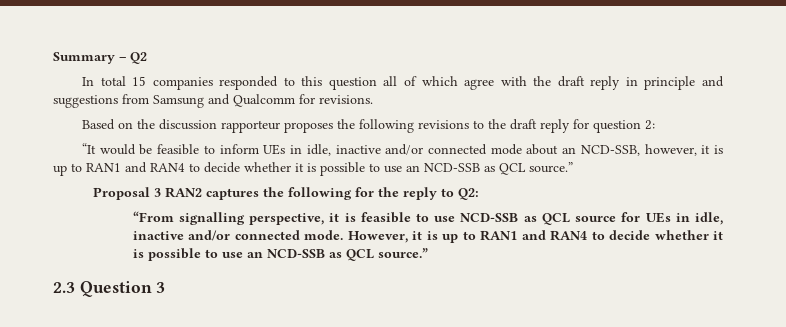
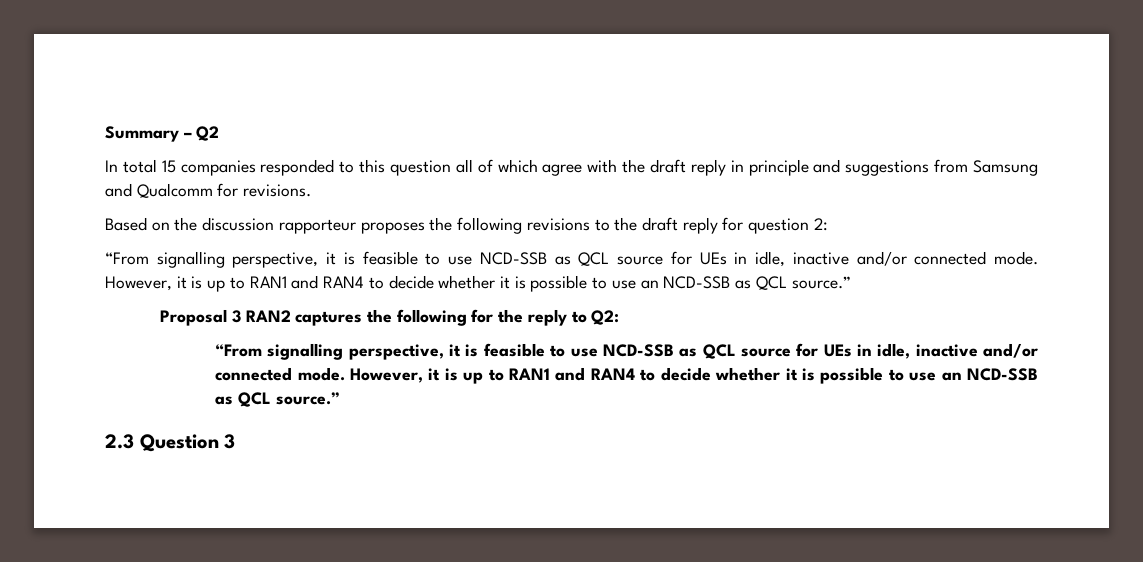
  Based on the discussion rapporteur proposes the following revisions to the draft reply for question 2:
- “It would be feasible to inform UEs in idle, inactive and/or connected mode about an NCD-SSB, however, it is up to RAN1 and RAN4 to decide whether it is possible to use an NCD-SSB as QCL source.”
+ “From signalling perspective, it is feasible to use NCD-SSB as QCL source for UEs in idle, inactive and/or connected mode. However, it is up to RAN1 and RAN4 to decide whether it is possible to use an NCD-SSB as QCL source.”

